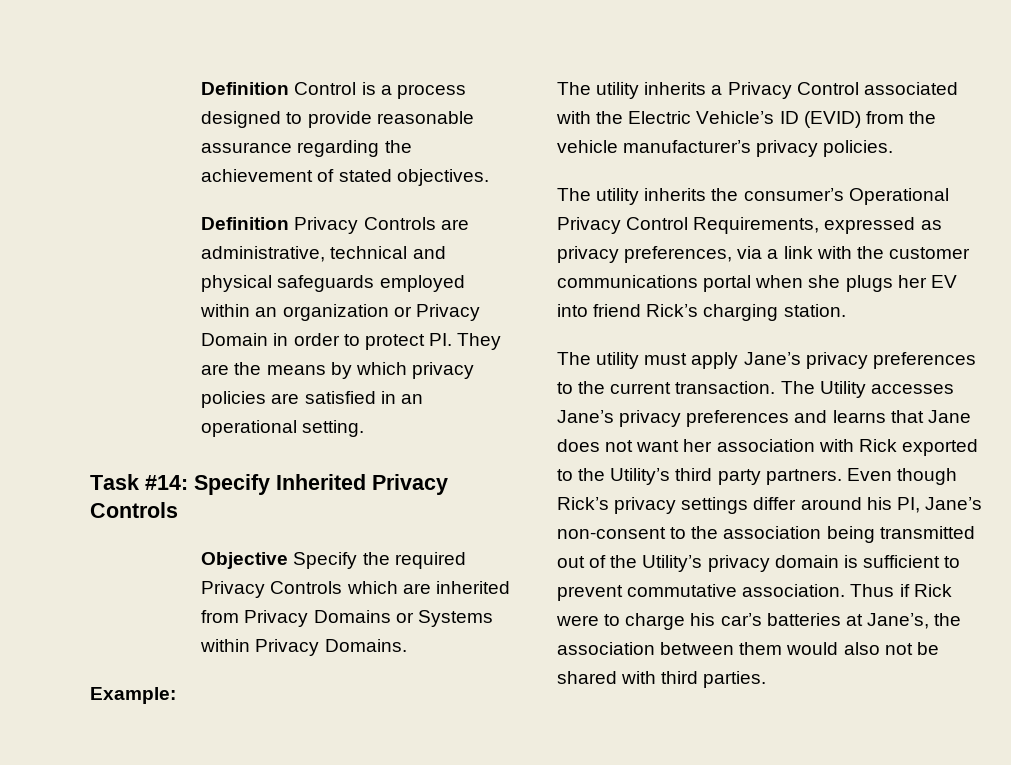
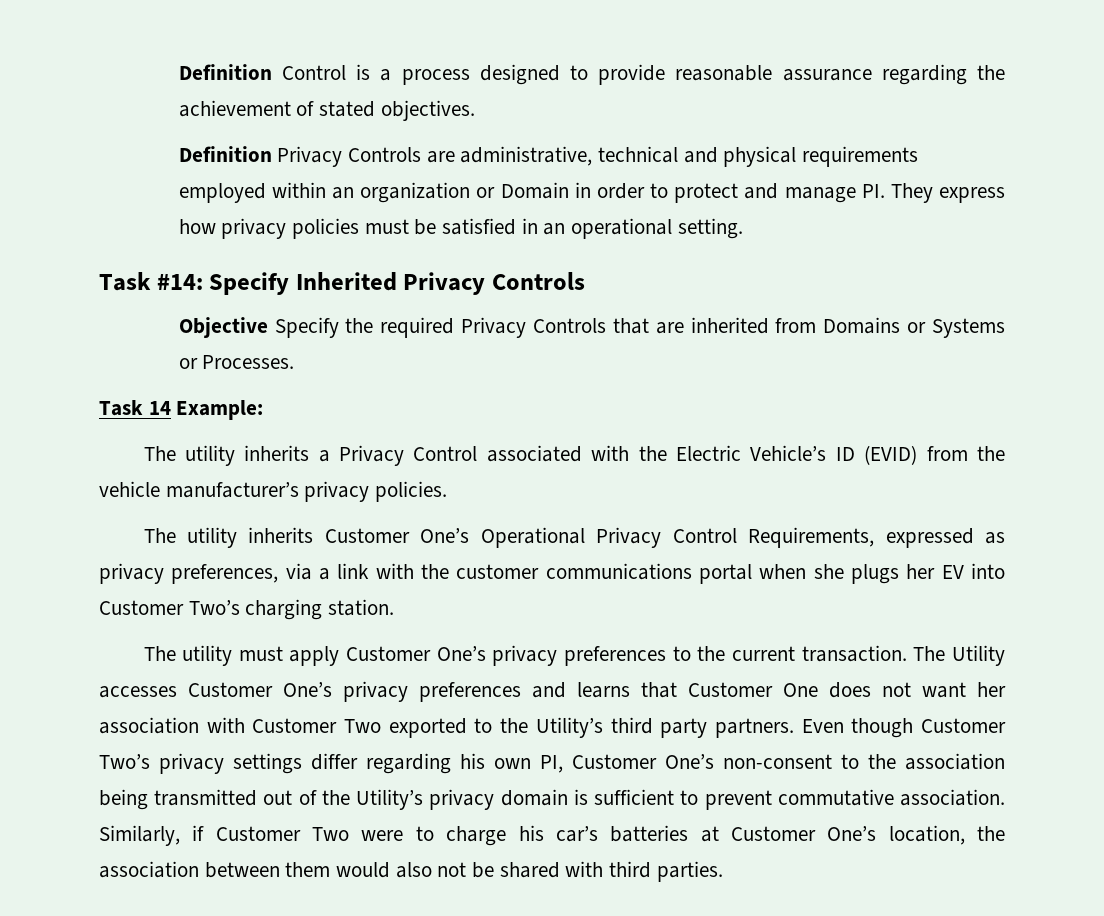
- Definition Privacy Controls are administrative, technical and physical safeguards employed within an organization or Privacy Domain in order to protect PI. They are the means by which privacy policies are satisfied in an operational setting.
+ Definition Privacy Controls are administrative, technical and physical requirements employed within an organization or Domain in order to protect and manage PI. They express how privacy policies must be satisfied in an operational setting.
- Objective Specify the required Privacy Controls which are inherited from Privacy Domains or Systems within Privacy Domains.
- Example:
+ Objective Specify the required Privacy Controls that are inherited from Domains or Systems or Processes.
+ Task 14 Example:
- The utility inherits the consumer’s Operational Privacy Control Requirements, expressed as privacy preferences, via a link with the customer communications portal when she plugs her EV into friend Rick’s charging station.
+ The utility inherits Customer One’s Operational Privacy Control Requirements, expressed as privacy preferences, via a link with the customer communications portal when she plugs her EV into Customer Two’s charging station.
- The utility must apply Jane’s privacy preferences to the current transaction.
+ The utility must apply Customer One’s privacy preferences to the current transaction.
- The Utility accesses Jane’s privacy preferences and learns that Jane does not want her association with Rick exported to the Utility’s third party partners.
+ The Utility accesses Customer One’s privacy preferences and learns that Customer One does not want her association with Customer Two exported to the Utility’s third party partners.
- Even though Rick’s privacy settings differ around his PI, Jane’s non-consent to the association being transmitted out of the Utility’s privacy domain is sufficient to prevent commutative association.
+ Even though Customer Two’s privacy settings differ regarding his own PI, Customer One’s non-consent to the association being transmitted out of the Utility’s privacy domain is sufficient to prevent commutative association.
- Thus if Rick were to charge his car’s batteries at Jane’s, the association between them would also not be shared with third parties.
+ Similarly, if Customer Two were to charge his car’s batteries at Customer One’s location, the association between them would also not be shared with third parties.

